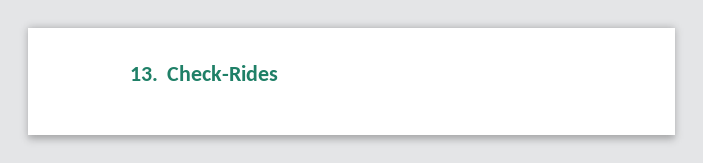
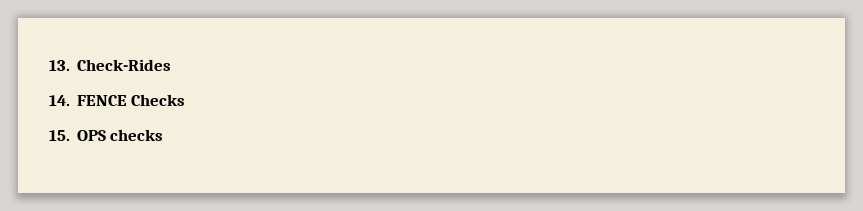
+ 14. FENCE Checks
+ 15. OPS checks

